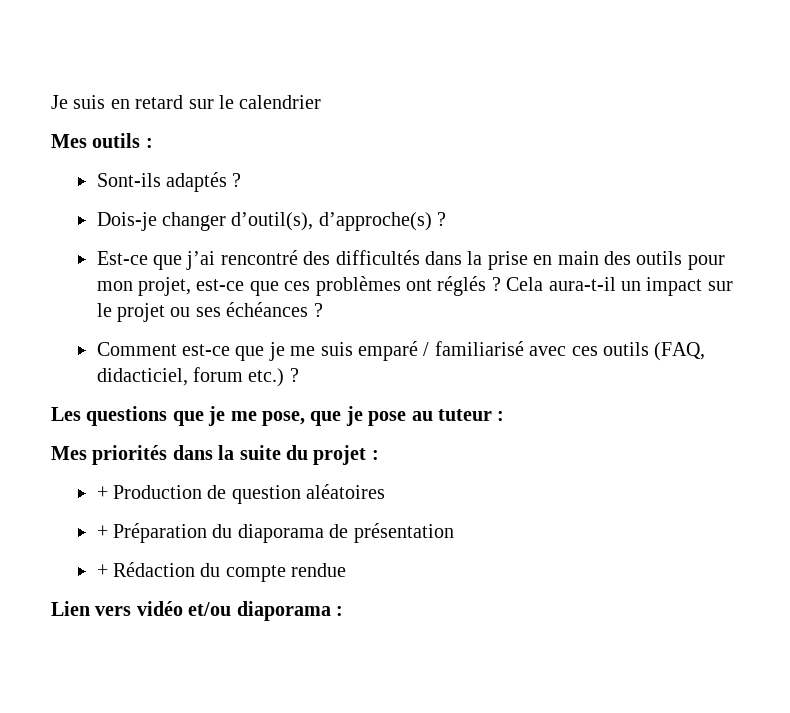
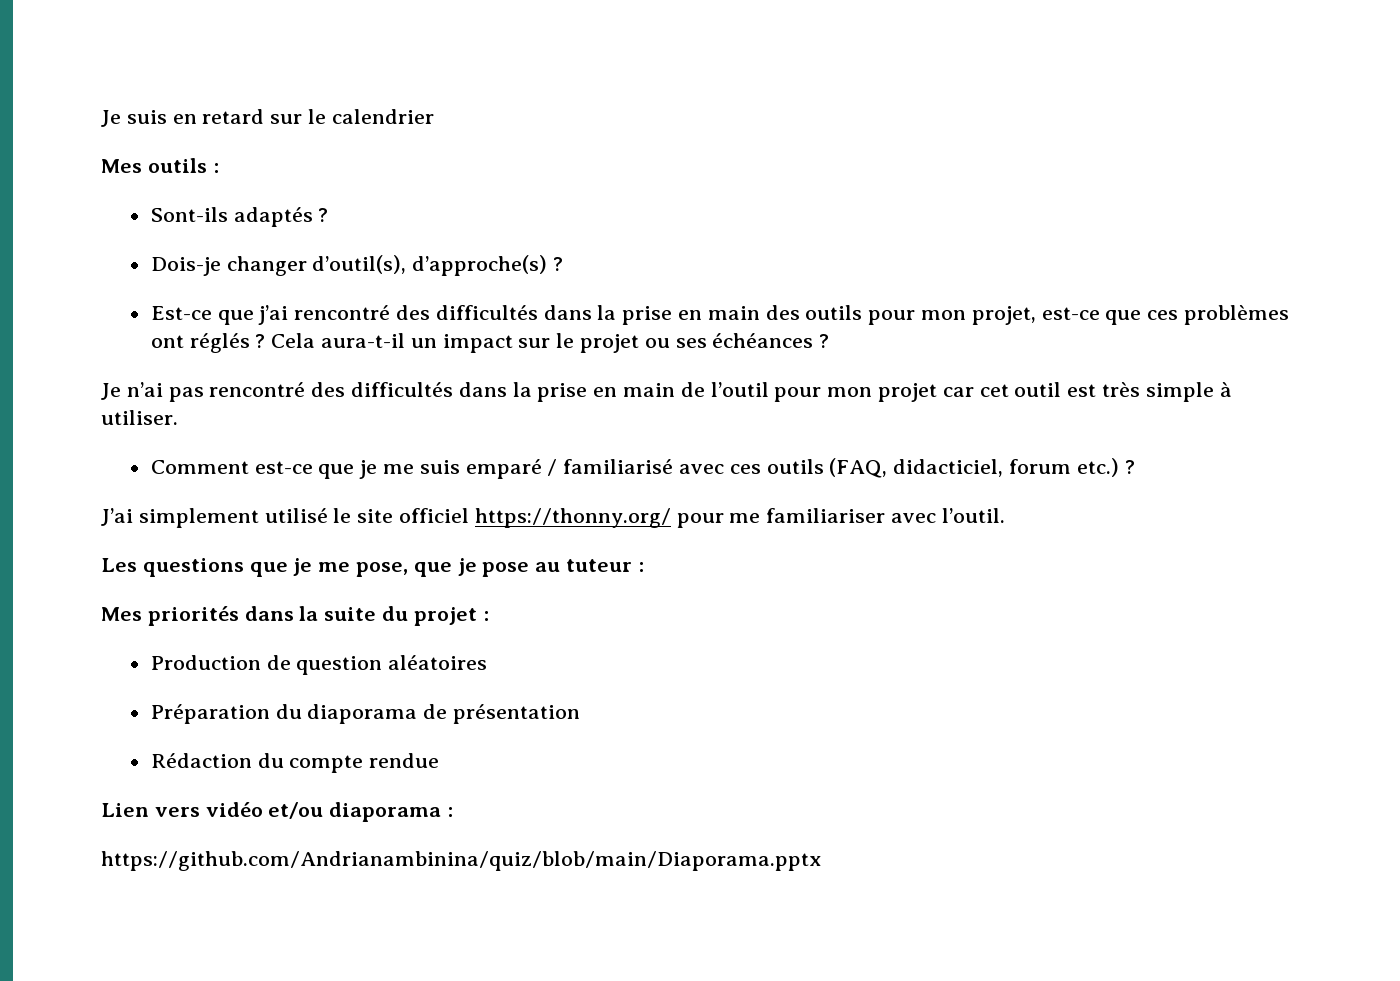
+ Je n’ai pas rencontré des difficultés dans la prise en main de l’outil pour mon projet car cet outil est très simple à utiliser.
+ J’ai simplement utilisé le site officiel https://thonny.org/ pour me familiariser avec l’outil.
- + Production de question aléatoires
+ Production de question aléatoires
- + Préparation du diaporama de présentation
+ Préparation du diaporama de présentation
- + Rédaction du compte rendue
+ Rédaction du compte rendue
+ https://github.com/Andrianambinina/quiz/blob/main/Diaporama.pptx

